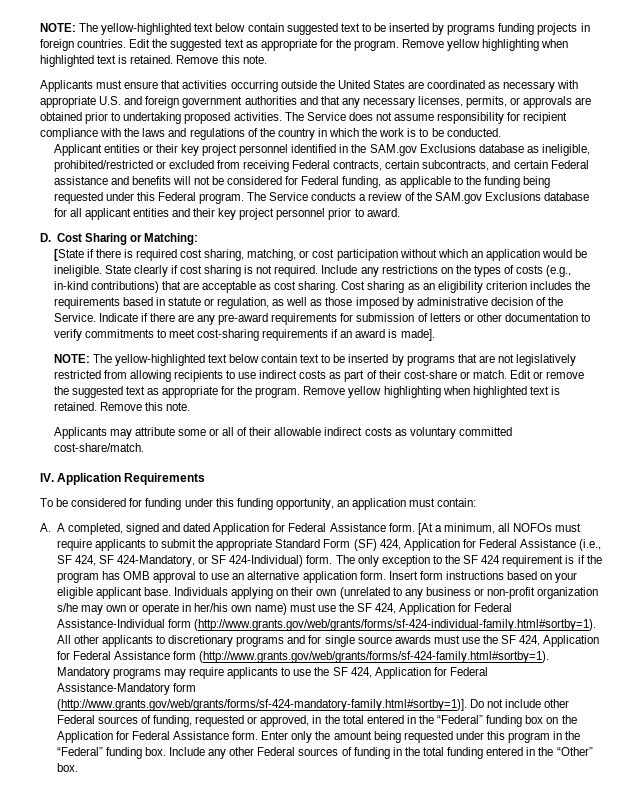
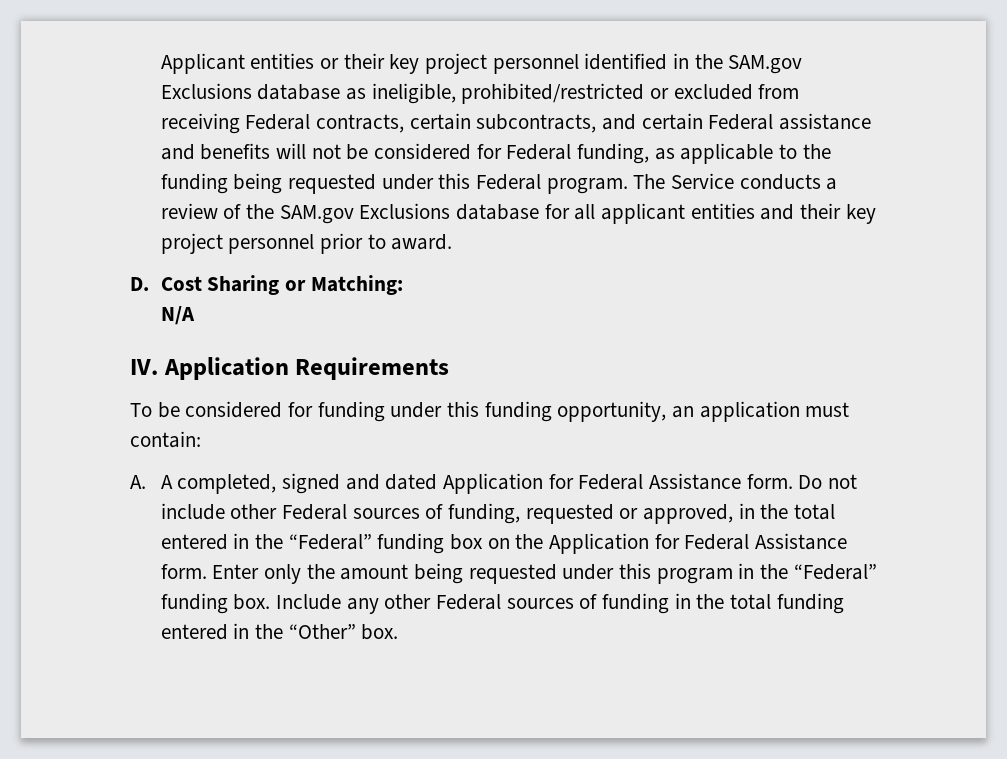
- NOTE: The yellow-highlighted text below contain suggested text to be inserted by programs funding projects in foreign countries. Edit the suggested text as appropriate for the program. Remove yellow highlighting when highlighted text is retained. Remove this note.
- Applicants must ensure that activities occurring outside the United States are coordinated as necessary with appropriate U.S. and foreign government authorities and that any necessary licenses, permits, or approvals are obtained prior to undertaking proposed activities. The Service does not assume responsibility for recipient compliance with the laws and regulations of the country in which the work is to be conducted.
- [State if there is required cost sharing, matching, or cost participation without which an application would be ineligible. State clearly if cost sharing is not required. Include any restrictions on the types of costs (e.g., in-kind contributions) that are acceptable as cost sharing. Cost sharing as an eligibility criterion includes the requirements based in statute or regulation, as well as those imposed by administrative decision of the Service. Indicate if there are any pre-award requirements for submission of letters or other documentation to verify commitments to meet cost-sharing requirements if an award is made].
- NOTE: The yellow-highlighted text below contain text to be inserted by programs that are not legislatively restricted from allowing recipients to use indirect costs as part of their cost-share or match. Edit or remove the suggested text as appropriate for the program. Remove yellow highlighting when highlighted text is retained. Remove this note.
- Applicants may attribute some or all of their allowable indirect costs as voluntary committed cost-share/match.
+ N/A
- [At a minimum, all NOFOs must require applicants to submit the appropriate Standard Form (SF) 424, Application for Federal Assistance (i.e., SF 424, SF 424-Mandatory, or SF 424-Individual) form. The only exception to the SF 424 requirement is if the program has OMB approval to use an alternative application form. Insert form instructions based on your eligible applicant base. Individuals applying on their own (unrelated to any business or non-profit organization s/he may own or operate in her/his own name) must use the SF 424, Application for Federal Assistance-Individual form (http://www.grants.gov/web/grants/forms/sf-424-individual-family.html#sortby=1). All other applicants to discretionary programs and for single source awards must use the SF 424, Application for Federal Assistance form (http://www.grants.gov/web/grants/forms/sf-424-family.html#sortby=1). Mandatory programs may require applicants to use the SF 424, Application for Federal Assistance-Mandatory form (http://www.grants.gov/web/grants/forms/sf-424-mandatory-family.html#sortby=1)]. Do not include other Federal sources of funding, requested or approved, in the total entered in the “Federal” funding box on the Application for Federal Assistance form.
+ Do not include other Federal sources of funding, requested or approved, in the total entered in the “Federal” funding box on the Application for Federal Assistance form.

